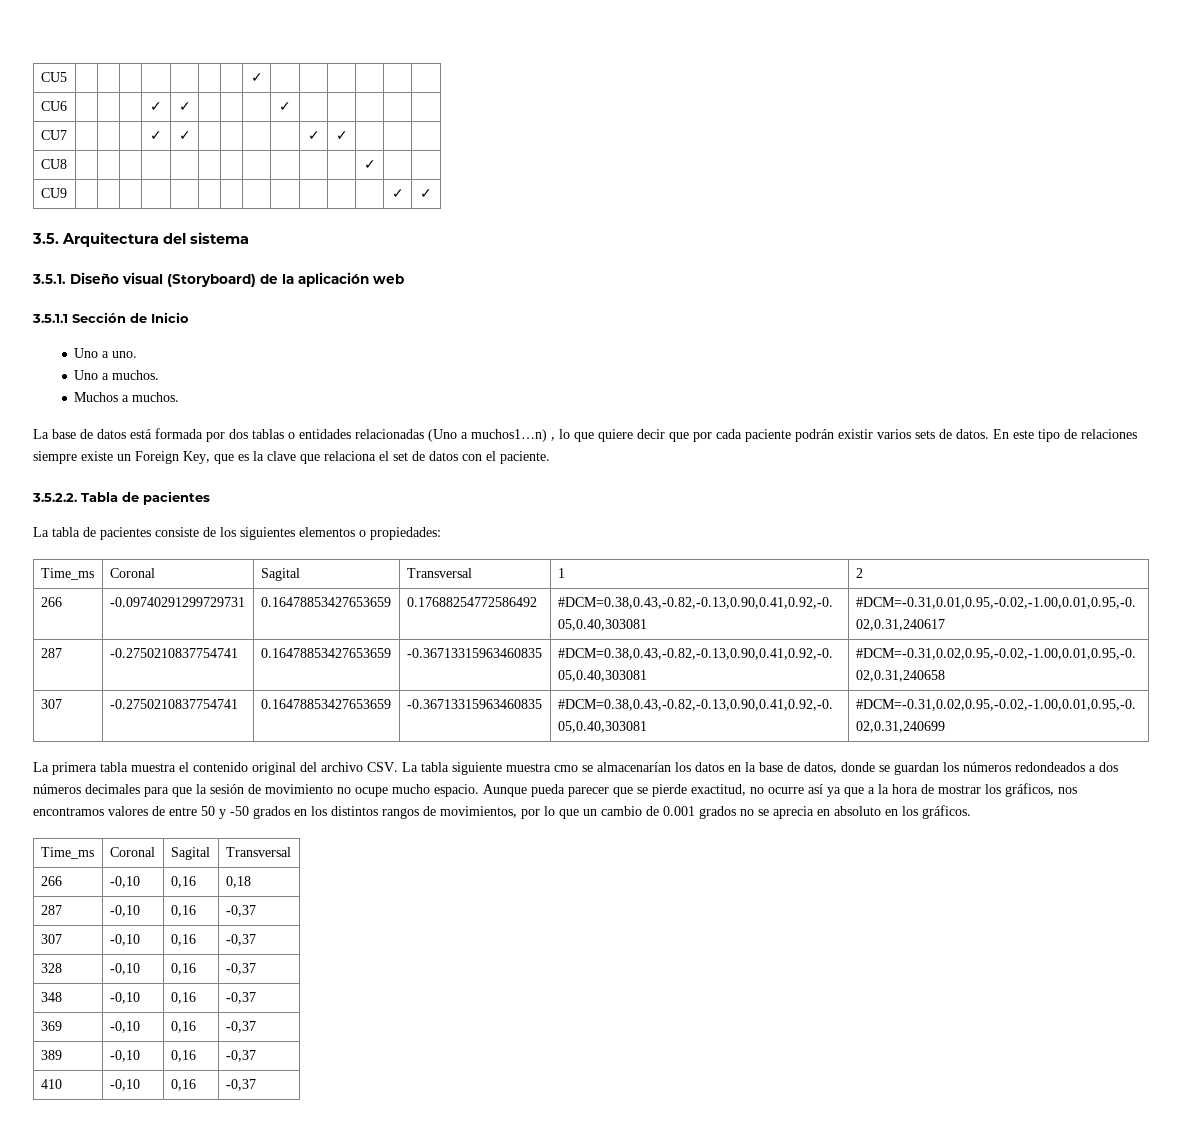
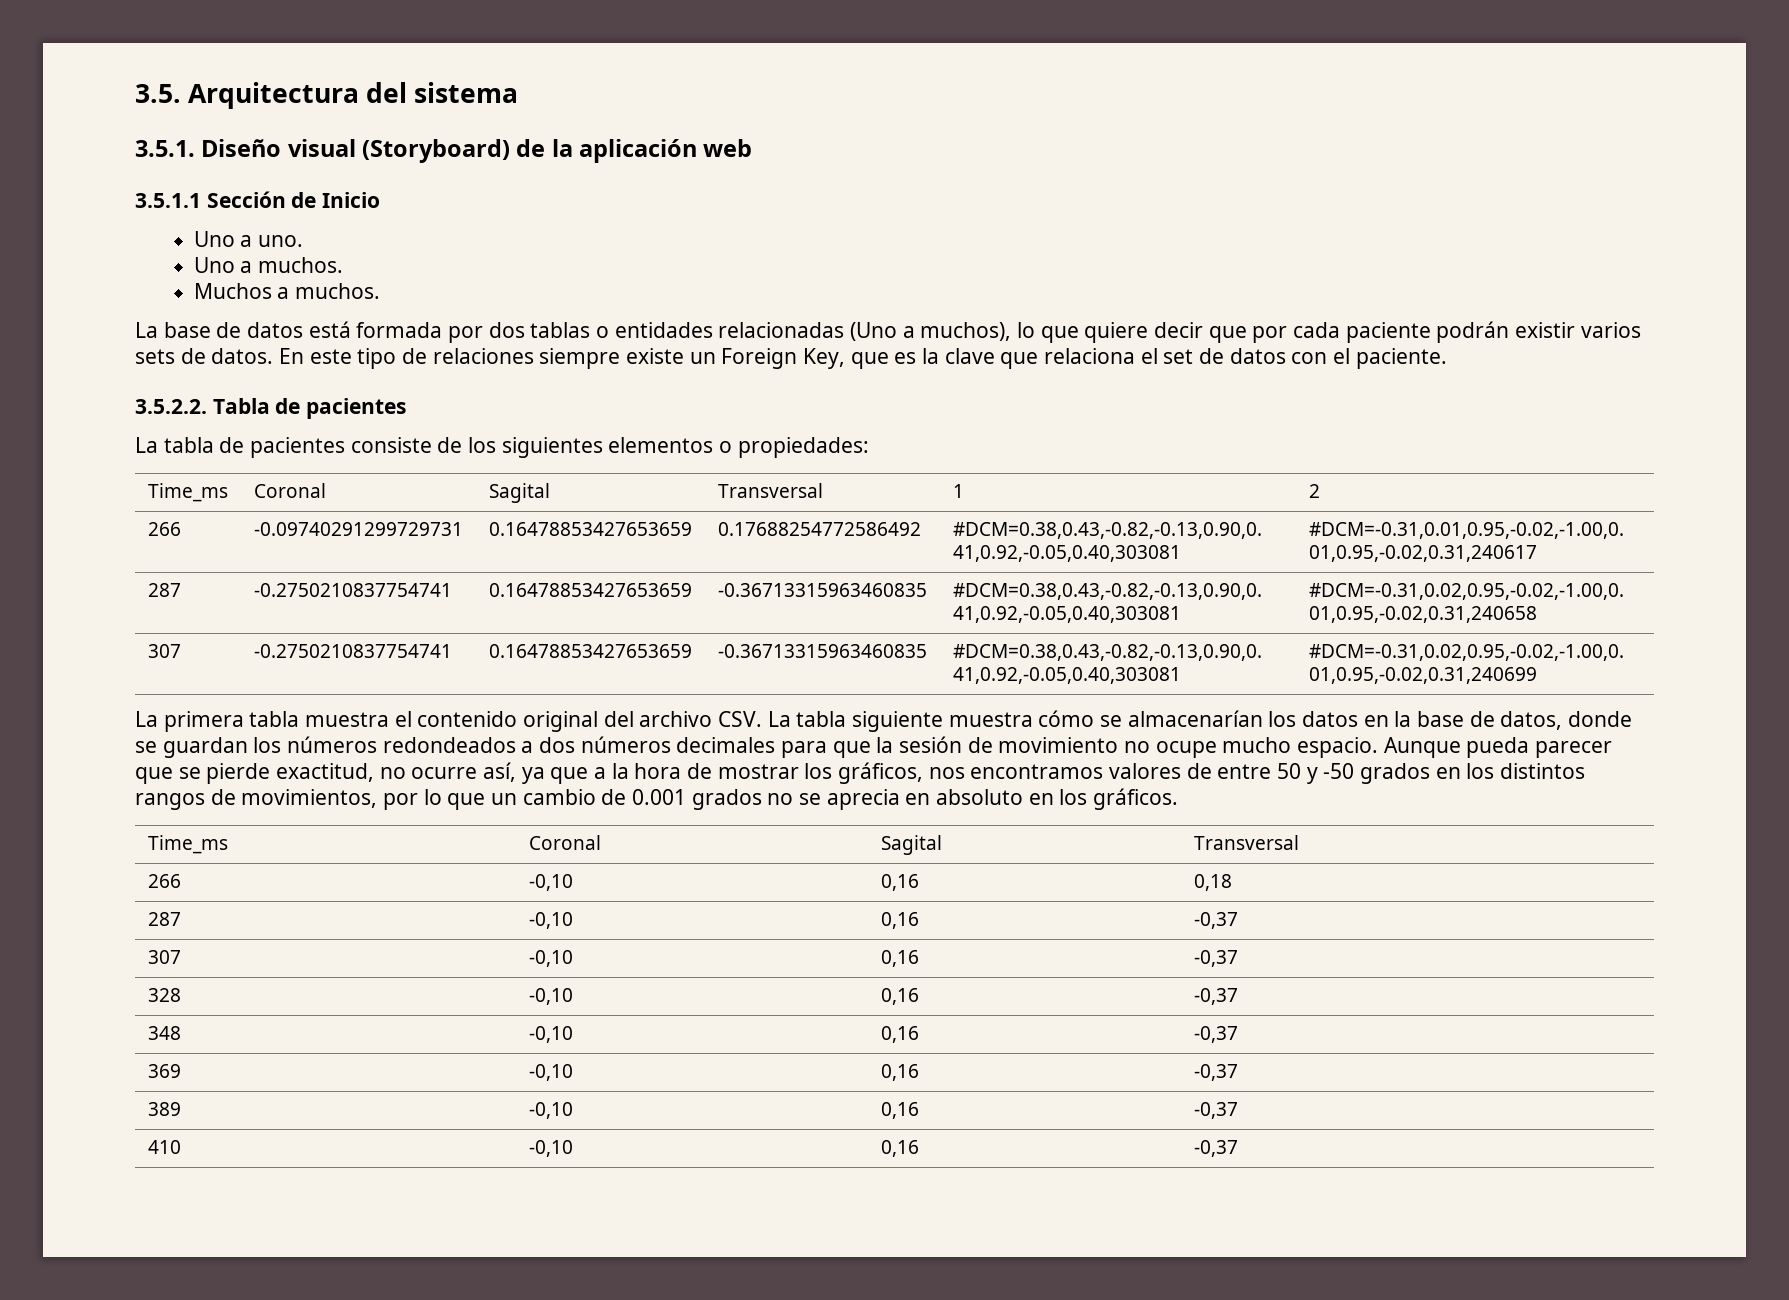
- CU5 | | | | | | | | ✓ | | | | | |
- CU6 | | | | ✓ | ✓ | | | | ✓ | | | | |
- CU7 | | | | ✓ | ✓ | | | | | ✓ | ✓ | | |
- CU8 | | | | | | | | | | | | ✓ | |
- CU9 | | | | | | | | | | | | | ✓ | ✓
- La base de datos está formada por dos tablas o entidades relacionadas (Uno a muchos1…n) , lo que quiere decir que por cada paciente podrán existir varios sets de datos.
+ La base de datos está formada por dos tablas o entidades relacionadas (Uno a muchos), lo que quiere decir que por cada paciente podrán existir varios sets de datos.
- La primera tabla muestra el contenido original del archivo CSV. La tabla siguiente muestra cmo se almacenarían los datos en la base de datos, donde se guardan los números redondeados a dos números decimales para que la sesión de movimiento no ocupe mucho espacio.
+ La primera tabla muestra el contenido original del archivo CSV. La tabla siguiente muestra cómo se almacenarían los datos en la base de datos, donde se guardan los números redondeados a dos números decimales para que la sesión de movimiento no ocupe mucho espacio.
- Aunque pueda parecer que se pierde exactitud, no ocurre así ya que a la hora de mostrar los gráficos, nos encontramos valores de entre 50 y -50 grados en los distintos rangos de movimientos, por lo que un cambio de 0.001 grados no se aprecia en absoluto en los gráficos.
+ Aunque pueda parecer que se pierde exactitud, no ocurre así, ya que a la hora de mostrar los gráficos, nos encontramos valores de entre 50 y -50 grados en los distintos rangos de movimientos, por lo que un cambio de 0.001 grados no se aprecia en absoluto en los gráficos.

